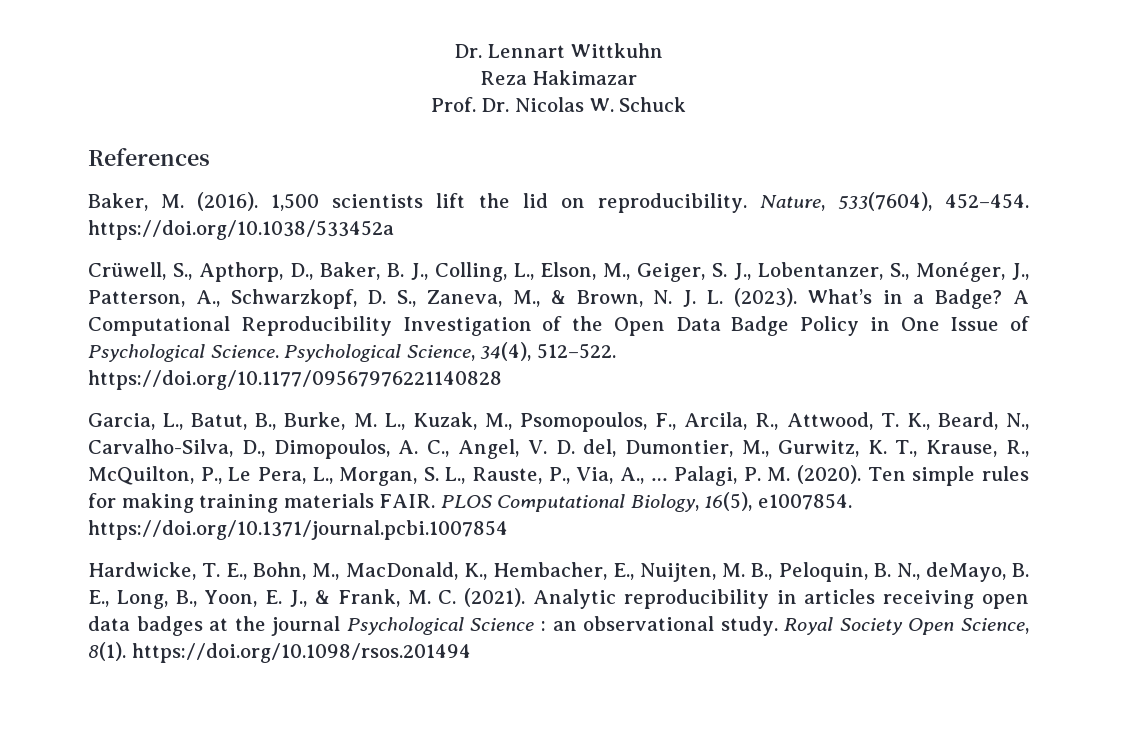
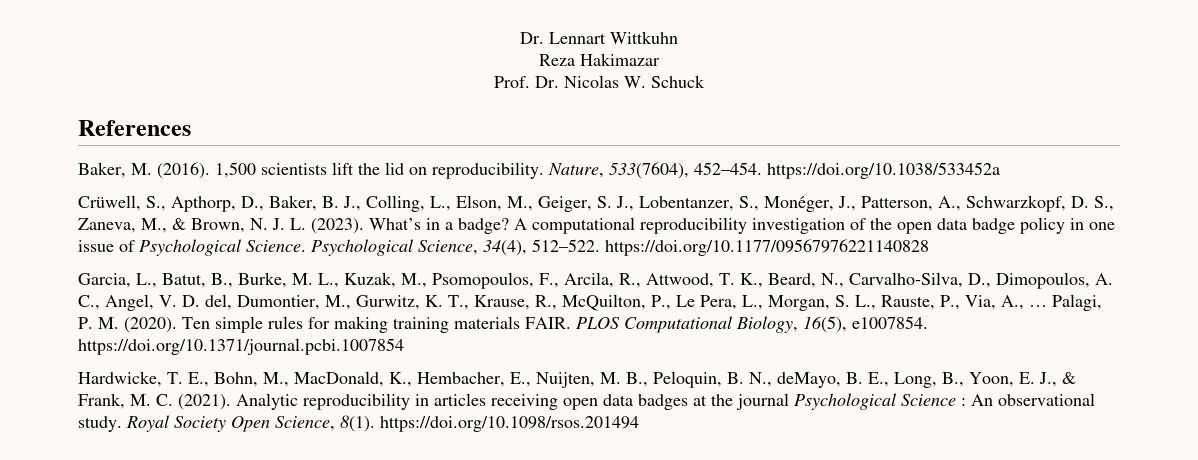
- What’s in a Badge? A Computational Reproducibility Investigation of the Open Data Badge Policy in One Issue of Psychological Science.
+ What’s in a badge? A computational reproducibility investigation of the open data badge policy in one issue of Psychological Science.
- Analytic reproducibility in articles receiving open data badges at the journal Psychological Science : an observational study.
+ Analytic reproducibility in articles receiving open data badges at the journal Psychological Science : An observational study.

